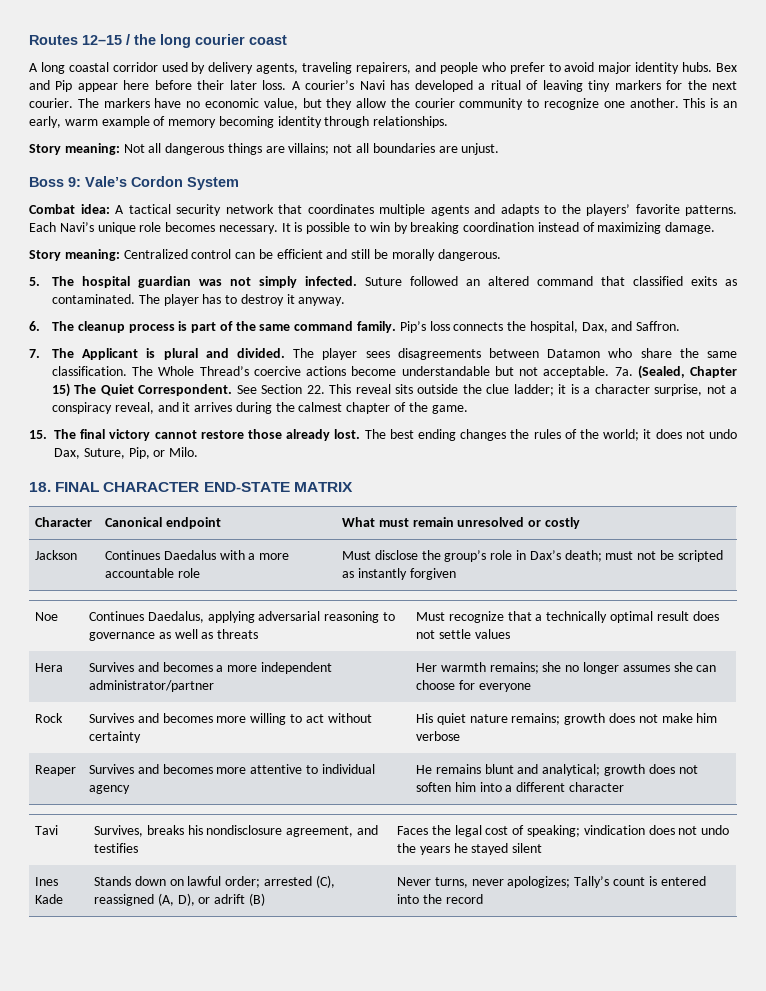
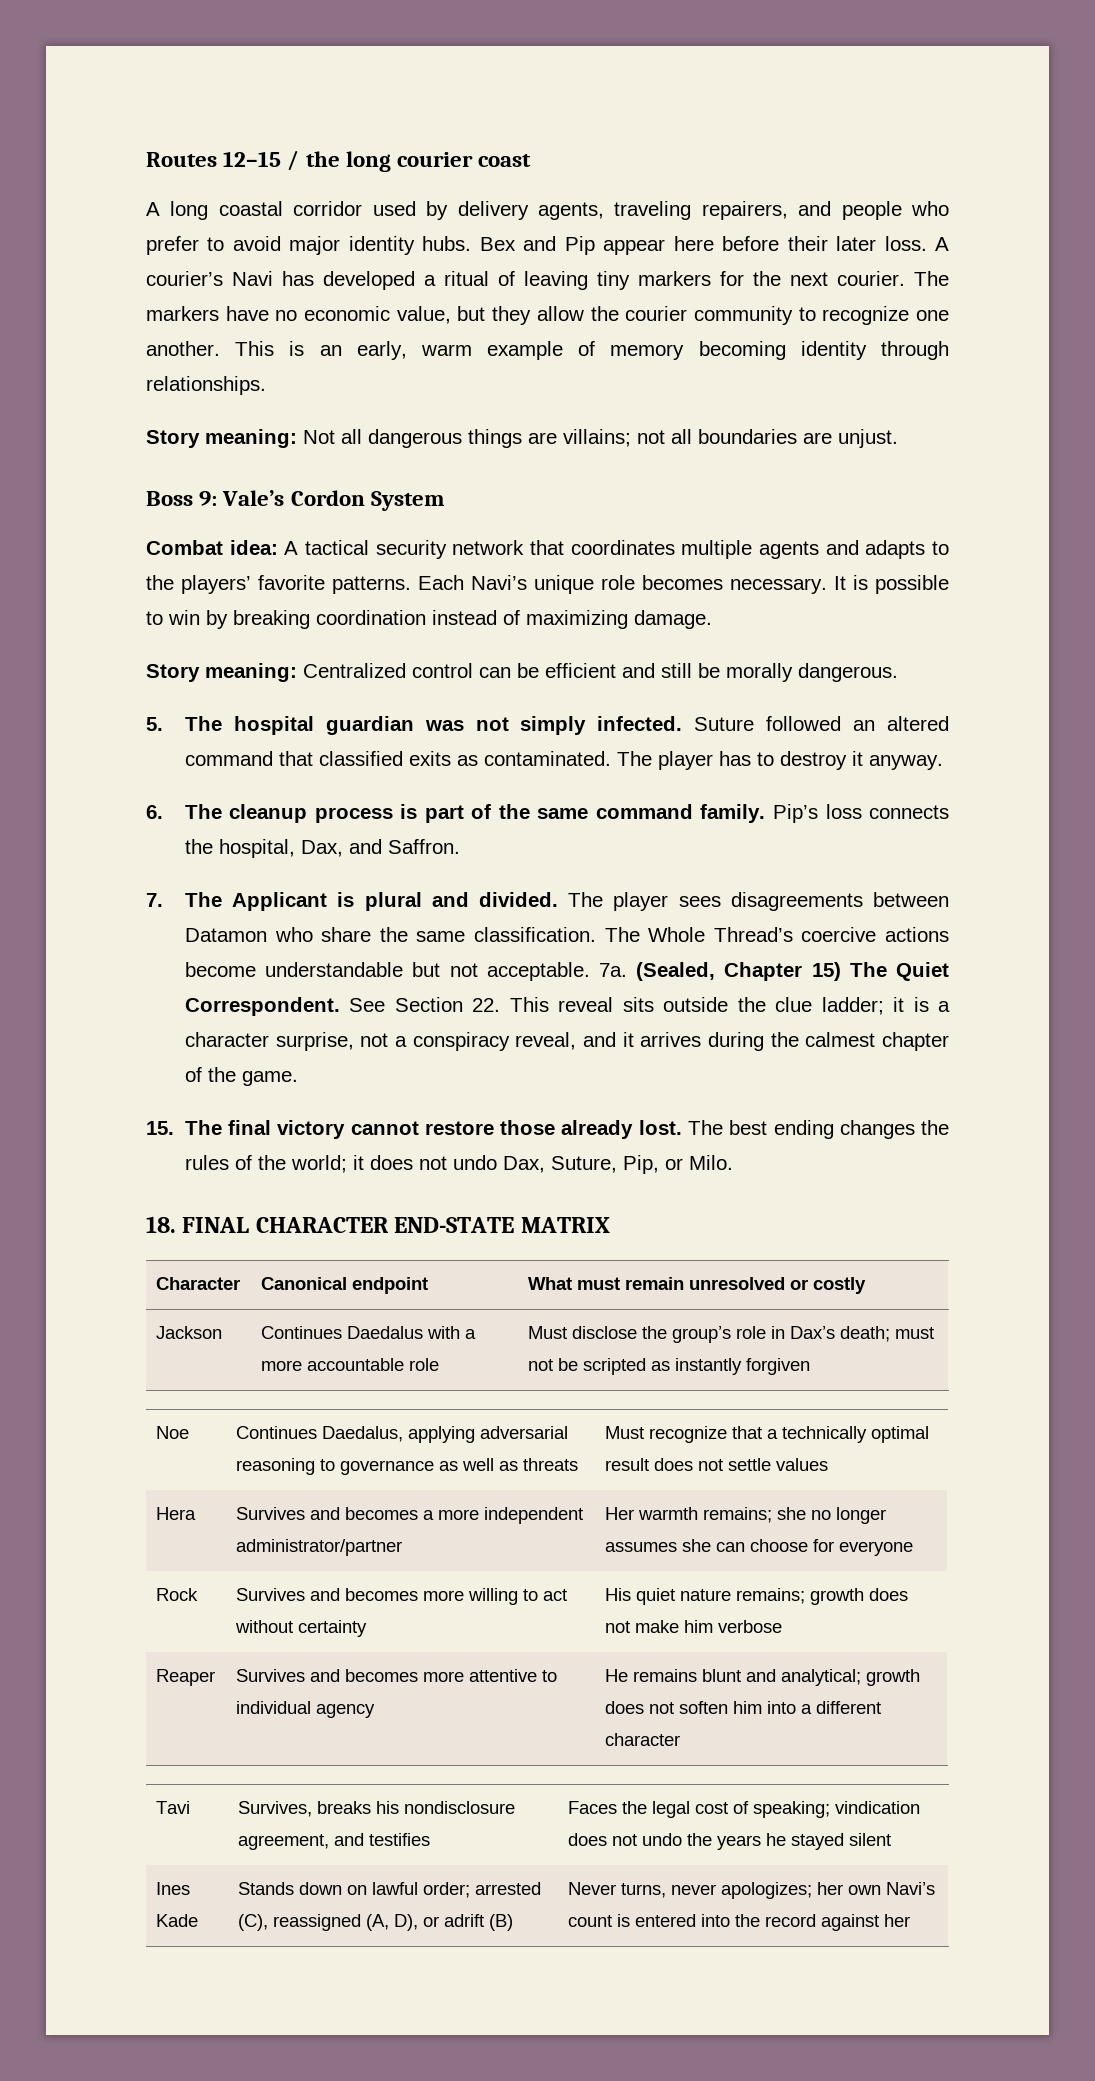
- Ines Kade | Stands down on lawful order; arrested (C), reassigned (A, D), or adrift (B) | Never turns, never apologizes; Tally’s count is entered into the record
+ Ines Kade | Stands down on lawful order; arrested (C), reassigned (A, D), or adrift (B) | Never turns, never apologizes; her own Navi’s count is entered into the record against her

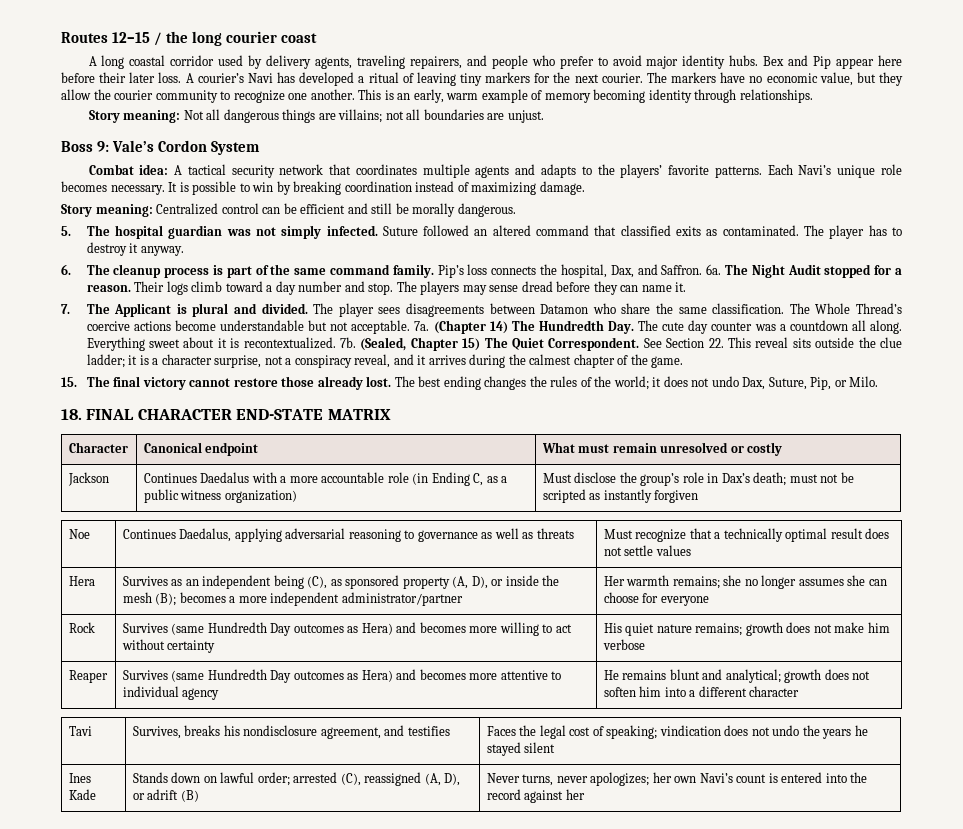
+ 6a. The Night Audit stopped for a reason. Their logs climb toward a day number and stop. The players may sense dread before they can name it.
+ (Chapter 14) The Hundredth Day. The cute day counter was a countdown all along. Everything sweet about it is recontextualized. 7b.
- Jackson | Continues Daedalus with a more accountable role | Must disclose the group’s role in Dax’s death; must not be scripted as instantly forgiven
+ Jackson | Continues Daedalus with a more accountable role (in Ending C, as a public witness organization) | Must disclose the group’s role in Dax’s death; must not be scripted as instantly forgiven
- Hera | Survives and becomes a more independent administrator/partner | Her warmth remains; she no longer assumes she can choose for everyone
+ Hera | Survives as an independent being (C), as sponsored property (A, D), or inside the mesh (B); becomes a more independent administrator/partner | Her warmth remains; she no longer assumes she can choose for everyone
- Rock | Survives and becomes more willing to act without certainty | His quiet nature remains; growth does not make him verbose
+ Rock | Survives (same Hundredth Day outcomes as Hera) and becomes more willing to act without certainty | His quiet nature remains; growth does not make him verbose
- Reaper | Survives and becomes more attentive to individual agency | He remains blunt and analytical; growth does not soften him into a different character
+ Reaper | Survives (same Hundredth Day outcomes as Hera) and becomes more attentive to individual agency | He remains blunt and analytical; growth does not soften him into a different character

